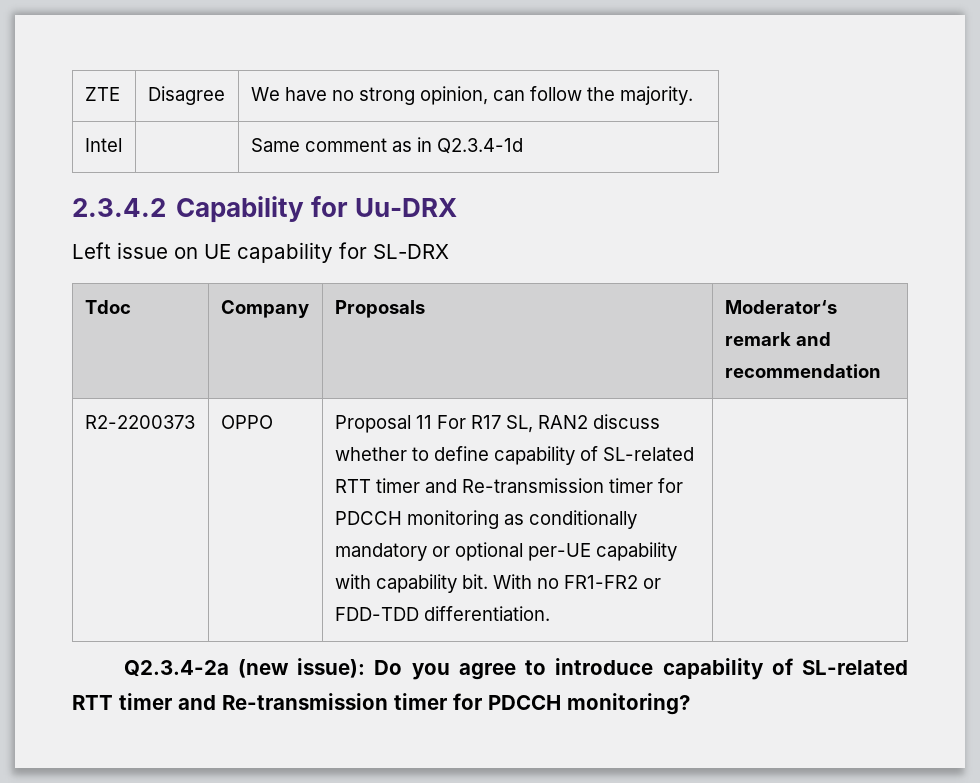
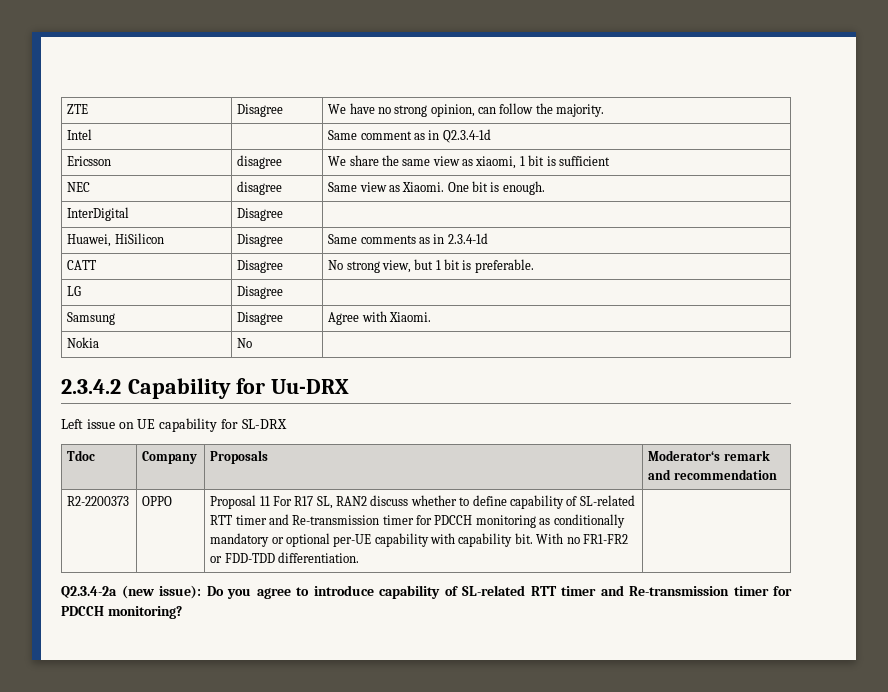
+ Ericsson | disagree | We share the same view as xiaomi, 1 bit is sufficient
+ NEC | disagree | Same view as Xiaomi. One bit is enough.
+ InterDigital | Disagree |
+ Huawei, HiSilicon | Disagree | Same comments as in 2.3.4-1d
+ CATT | Disagree | No strong view, but 1 bit is preferable.
+ LG | Disagree |
+ Samsung | Disagree | Agree with Xiaomi.
+ Nokia | No |

